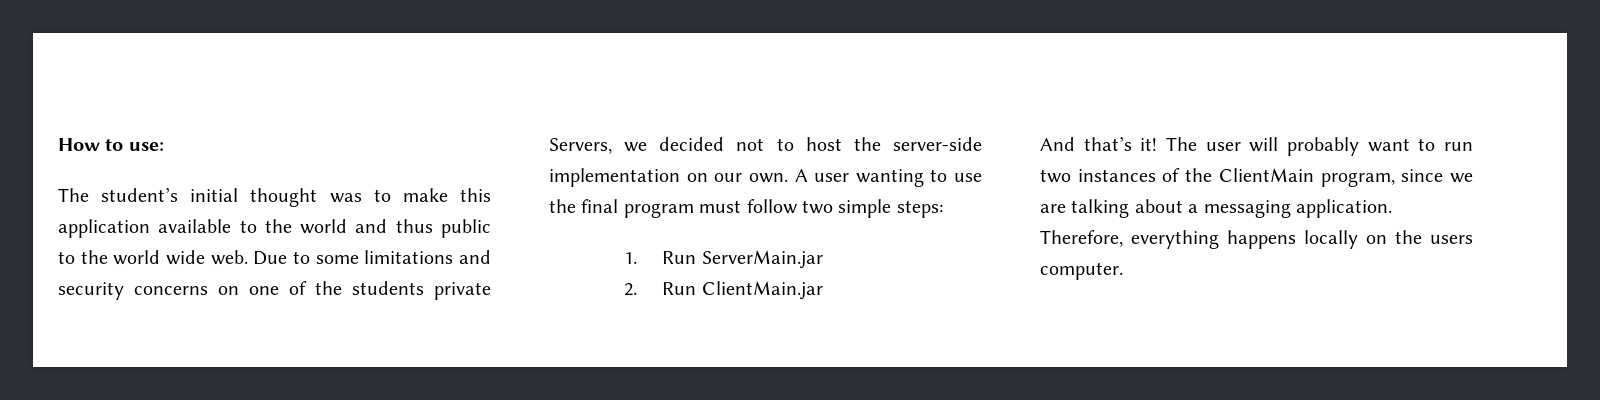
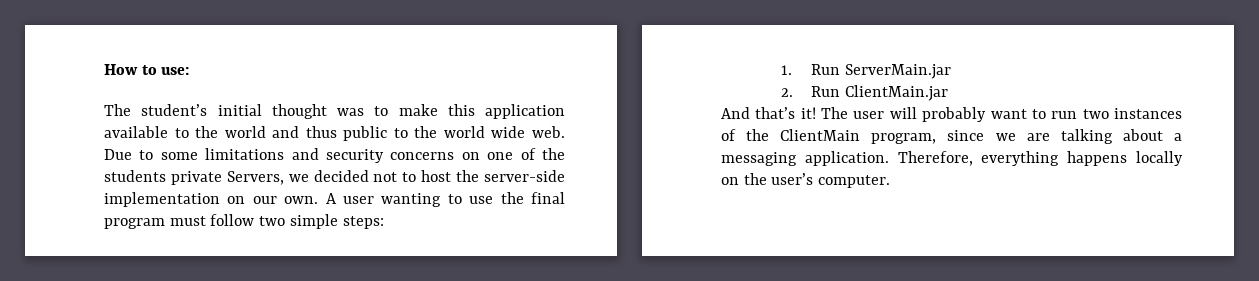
- Therefore, everything happens locally on the users computer.
+ Therefore, everything happens locally on the user’s computer.

